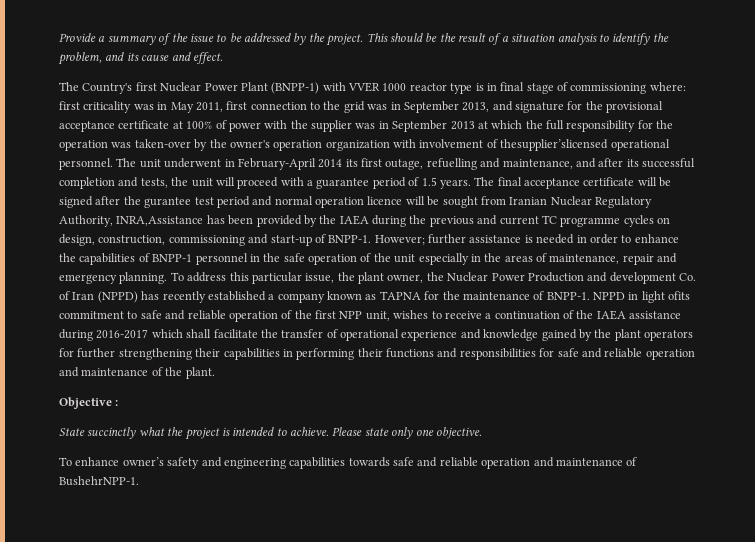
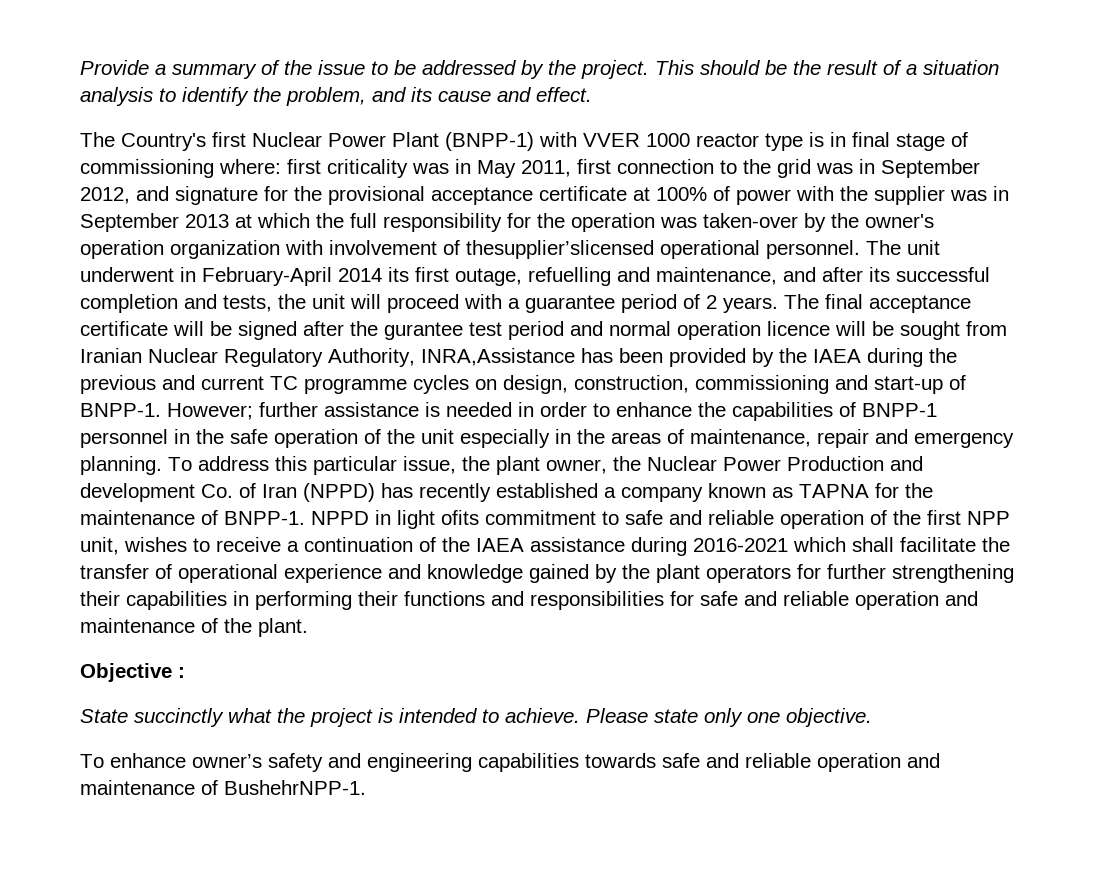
- first criticality was in May 2011, first connection to the grid was in September 2013, and signature for the provisional acceptance certificate at 100% of power with the supplier was in September 2013 at which the full responsibility for the operation was taken-over by the owner's operation organization with involvement of thesupplier’slicensed operational personnel.
+ first criticality was in May 2011, first connection to the grid was in September 2012, and signature for the provisional acceptance certificate at 100% of power with the supplier was in September 2013 at which the full responsibility for the operation was taken-over by the owner's operation organization with involvement of thesupplier’slicensed operational personnel.
- The unit underwent in February-April 2014 its first outage, refuelling and maintenance, and after its successful completion and tests, the unit will proceed with a guarantee period of 1.5 years.
+ The unit underwent in February-April 2014 its first outage, refuelling and maintenance, and after its successful completion and tests, the unit will proceed with a guarantee period of 2 years.
- NPPD in light ofits commitment to safe and reliable operation of the first NPP unit, wishes to receive a continuation of the IAEA assistance during 2016-2017 which shall facilitate the transfer of operational experience and knowledge gained by the plant operators for further strengthening their capabilities in performing their functions and responsibilities for safe and reliable operation and maintenance of the plant.
+ NPPD in light ofits commitment to safe and reliable operation of the first NPP unit, wishes to receive a continuation of the IAEA assistance during 2016-2021 which shall facilitate the transfer of operational experience and knowledge gained by the plant operators for further strengthening their capabilities in performing their functions and responsibilities for safe and reliable operation and maintenance of the plant.

